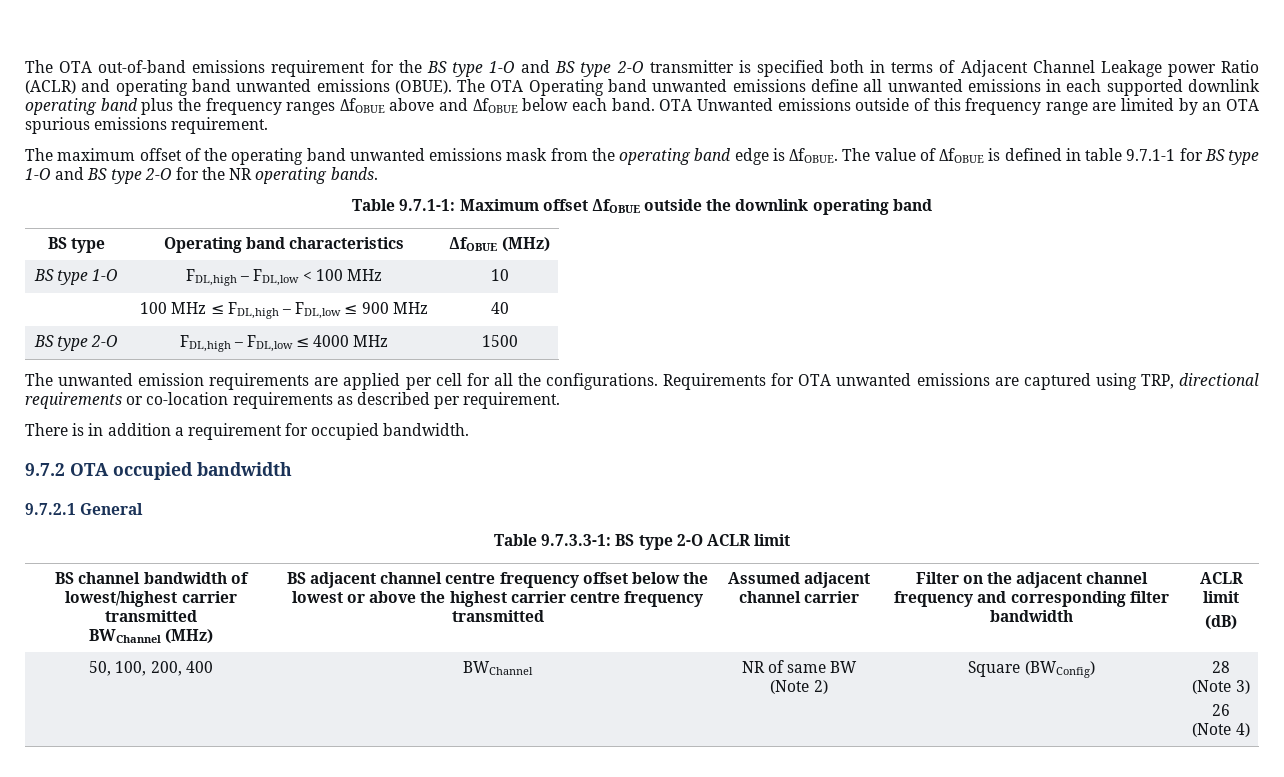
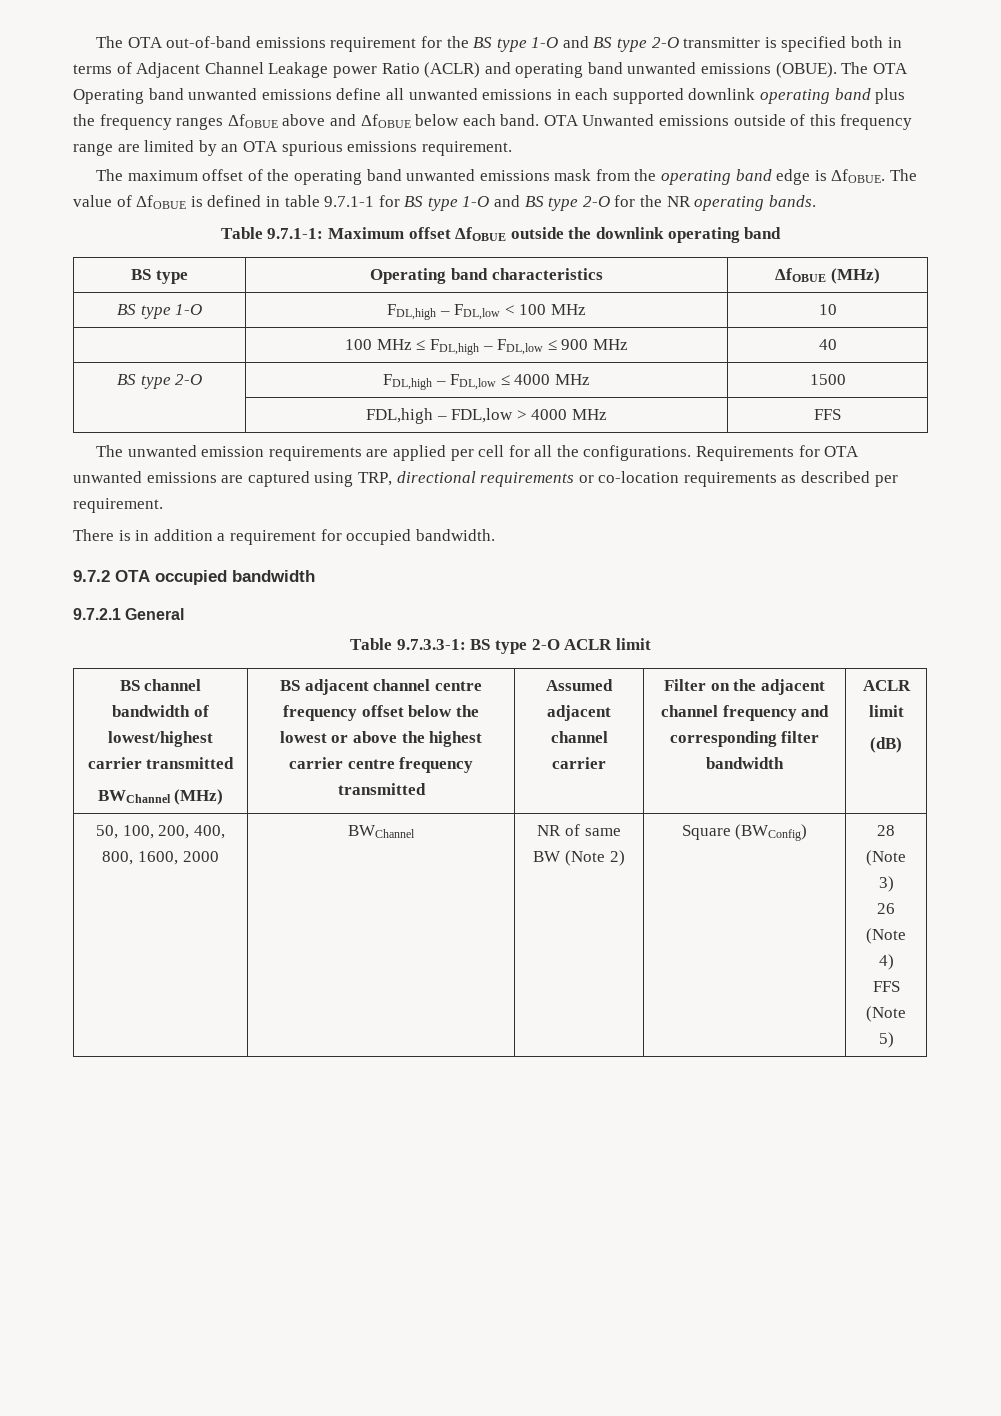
+ | FDL,high – FDL,low > 4000 MHz | FFS
- 50, 100, 200, 400 | BWChannel | NR of same BW (Note 2) | Square (BWConfig) | 28 (Note 3)
+ 50, 100, 200, 400, 800, 1600, 2000 | BWChannel | NR of same BW (Note 2) | Square (BWConfig) | 28 (Note 3)
  26 (Note 4)
+ FFS (Note 5)

